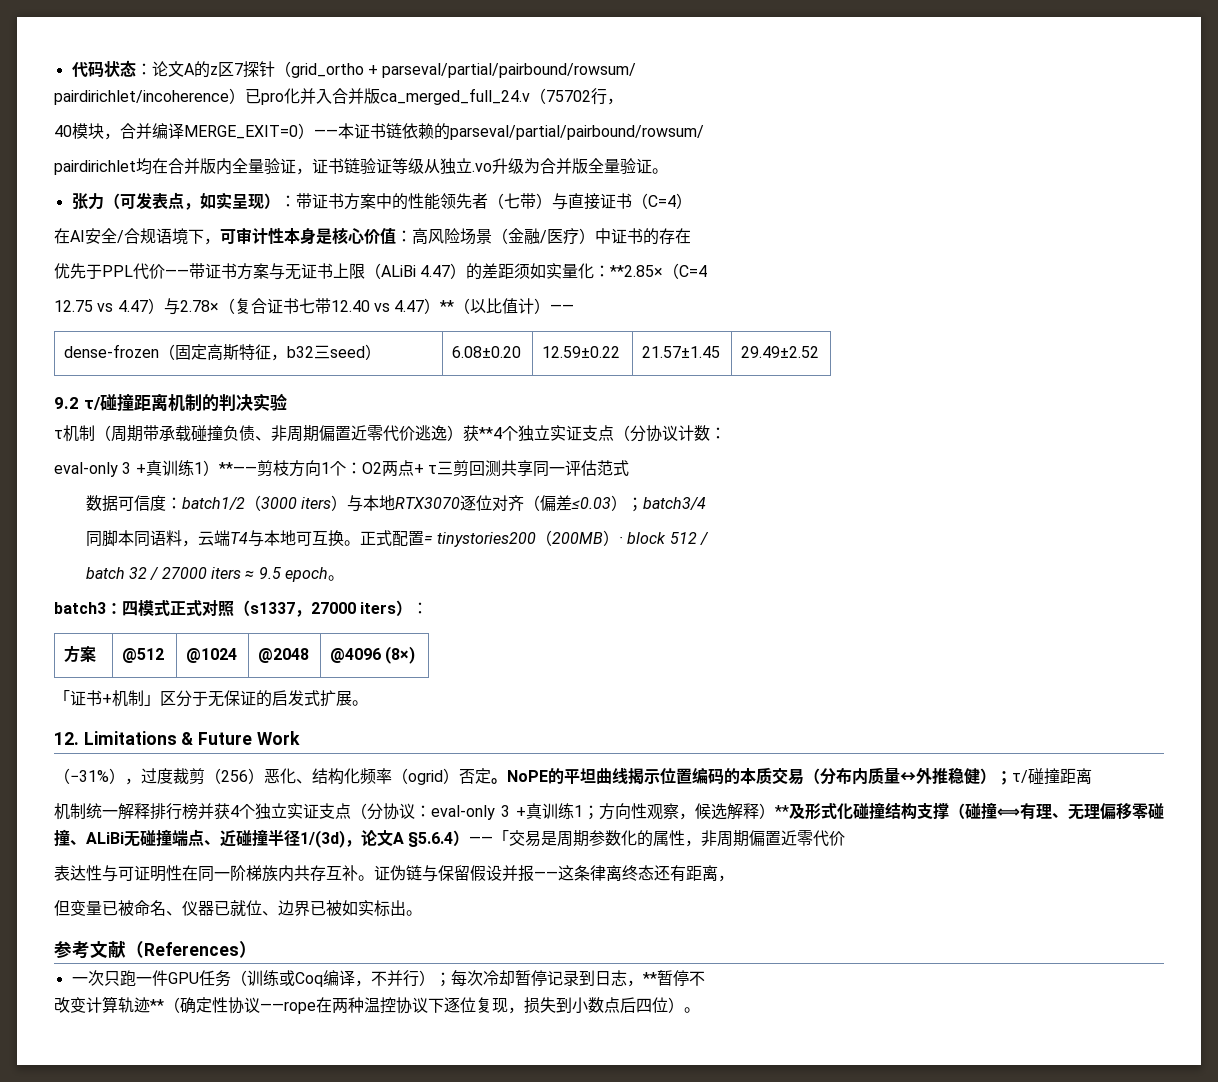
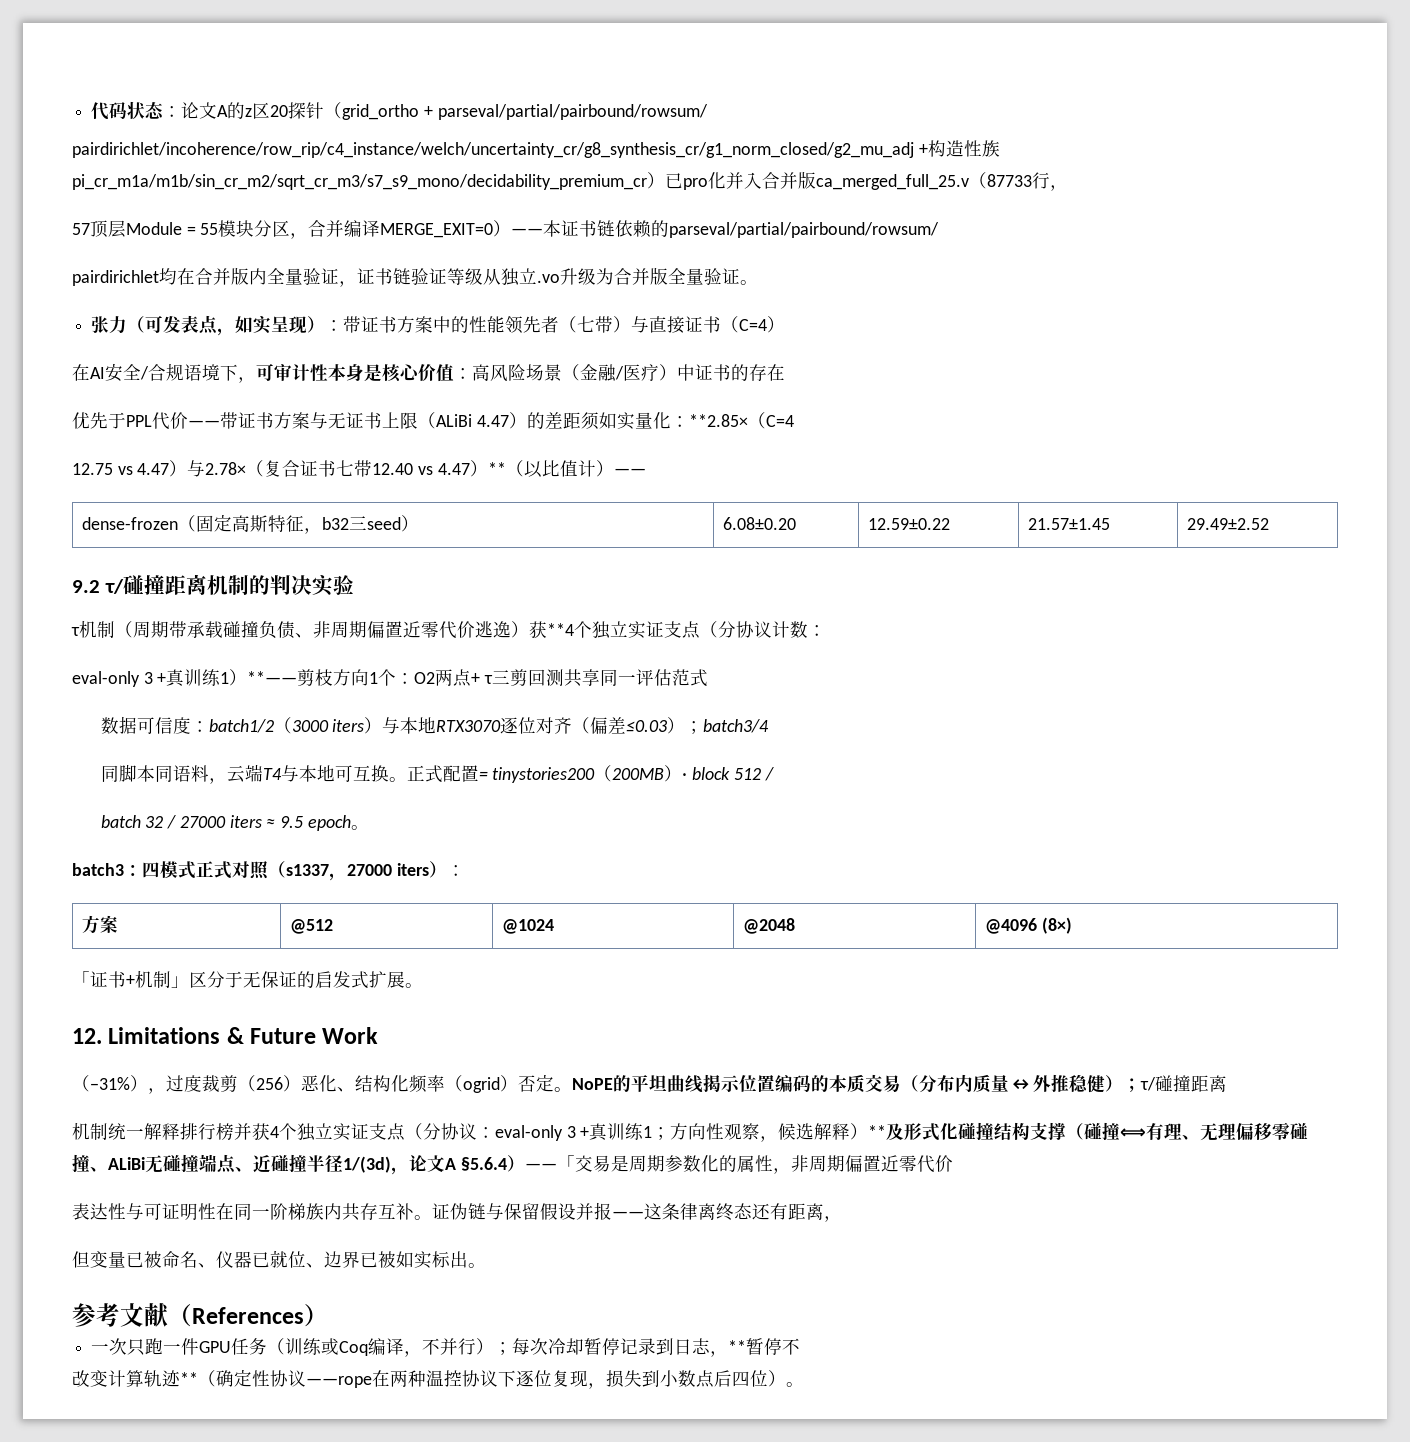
- 代码状态：论文A的z区7探针（grid_ortho + parseval/partial/pairbound/rowsum/
+ 代码状态：论文A的z区20探针（grid_ortho + parseval/partial/pairbound/rowsum/
- pairdirichlet/incoherence）已pro化并入合并版ca_merged_full_24.v（75702行，
+ pairdirichlet/incoherence/row_rip/c4_instance/welch/uncertainty_cr/g8_synthesis_cr/g1_norm_closed/g2_mu_adj +构造性族pi_cr_m1a/m1b/sin_cr_m2/sqrt_cr_m3/s7_s9_mono/decidability_premium_cr）已pro化并入合并版ca_merged_full_25.v（87733行，
- 40模块，合并编译MERGE_EXIT=0）——本证书链依赖的parseval/partial/pairbound/rowsum/
+ 57顶层Module = 55模块分区，合并编译MERGE_EXIT=0）——本证书链依赖的parseval/partial/pairbound/rowsum/

